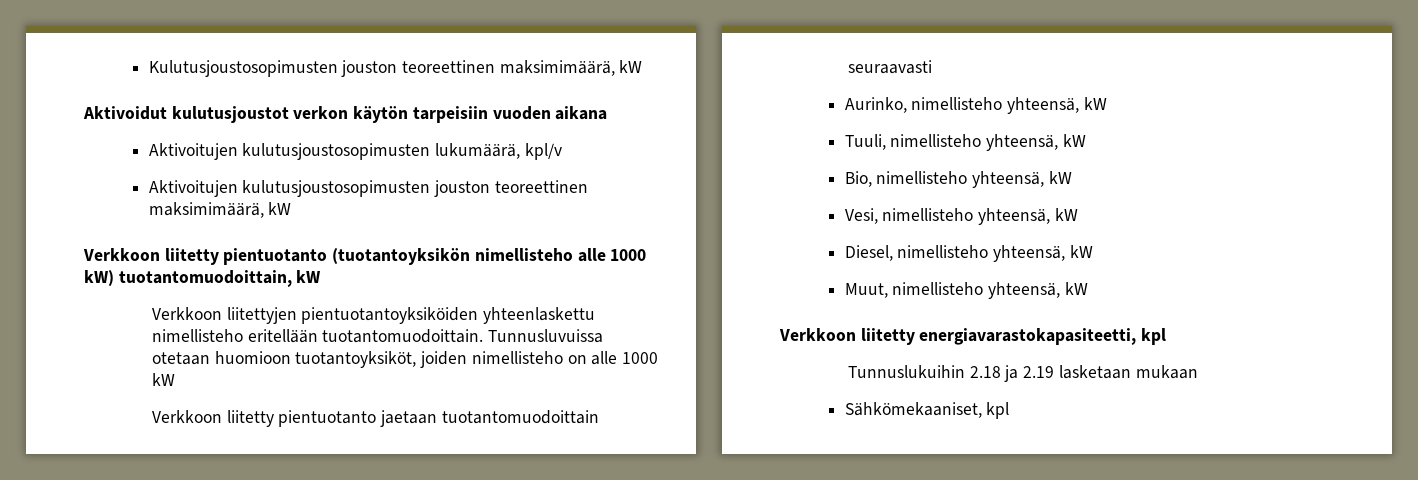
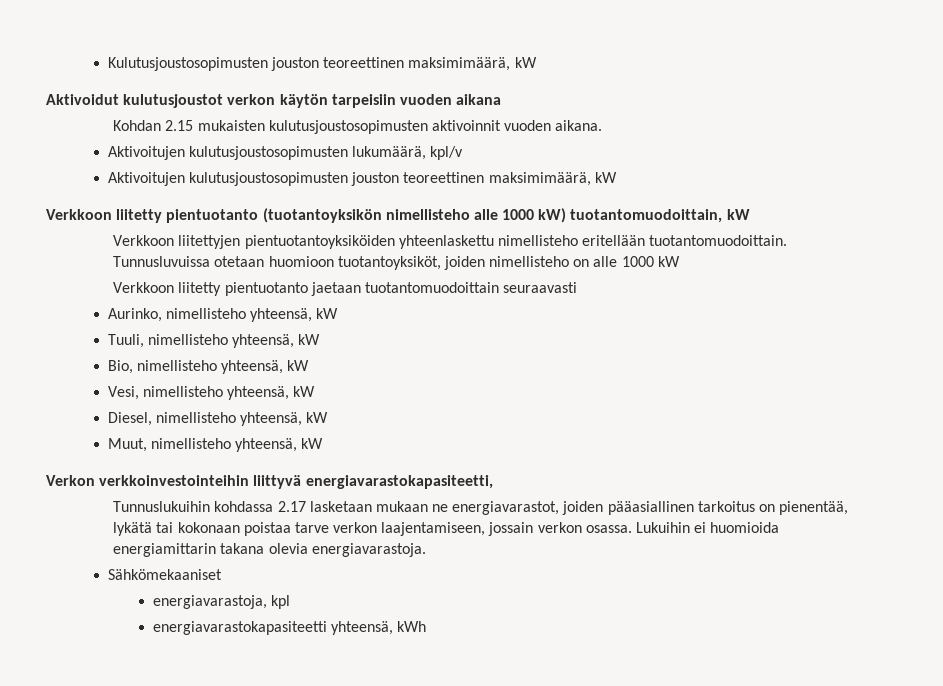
+ Kohdan 2.15 mukaisten kulutusjoustosopimusten aktivoinnit vuoden aikana.
- Verkkoon liitetty energiavarastokapasiteetti, kpl
- Tunnuslukuihin 2.18 ja 2.19 lasketaan mukaan
- Sähkömekaaniset, kpl
+ Verkon verkkoinvestointeihin liittyvä energiavarastokapasiteetti,
+ Tunnuslukuihin kohdassa 2.17 lasketaan mukaan ne energiavarastot, joiden pääasiallinen tarkoitus on pienentää, lykätä tai kokonaan poistaa tarve verkon laajentamiseen, jossain verkon osassa. Lukuihin ei huomioida energiamittarin takana olevia energiavarastoja.
+ Sähkömekaaniset
+ energiavarastoja, kpl
+ energiavarastokapasiteetti yhteensä, kWh

